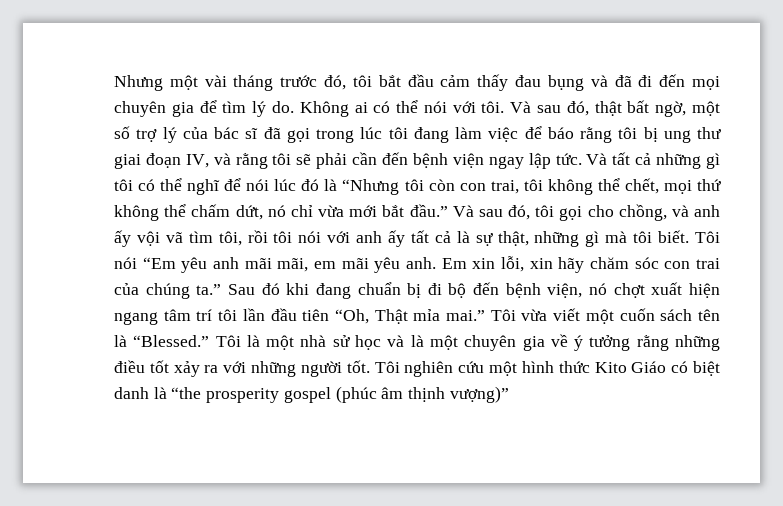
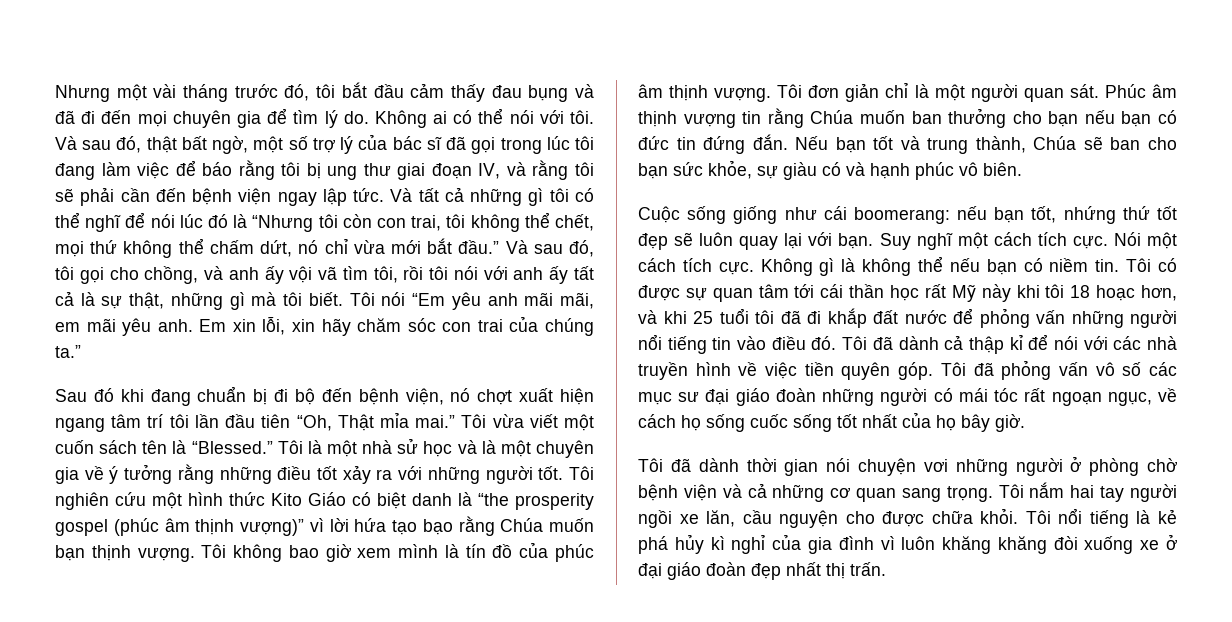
- Em xin lỗi, xin hãy chăm sóc con trai của chúng ta.” Sau đó khi đang chuẩn bị đi bộ đến bệnh viện, nó chợt xuất hiện ngang tâm trí tôi lần đầu tiên “Oh, Thật mỉa mai.”
+ Em xin lỗi, xin hãy chăm sóc con trai của chúng ta.”
+ Sau đó khi đang chuẩn bị đi bộ đến bệnh viện, nó chợt xuất hiện ngang tâm trí tôi lần đầu tiên “Oh, Thật mỉa mai.”
- Tôi nghiên cứu một hình thức Kito Giáo có biệt danh là “the prosperity gospel (phúc âm thịnh vượng)”
+ Tôi nghiên cứu một hình thức Kito Giáo có biệt danh là “the prosperity gospel (phúc âm thịnh vượng)” vì lời hứa tạo bạo rằng Chúa muốn bạn thịnh vượng. Tôi không bao giờ xem mình là tín đồ của phúc âm thịnh vượng. Tôi đơn giản chỉ là một người quan sát. Phúc âm thịnh vượng tin rằng Chúa muốn ban thưởng cho bạn nếu bạn có đức tin đứng đắn. Nếu bạn tốt và trung thành, Chúa sẽ ban cho bạn sức khỏe, sự giàu có và hạnh phúc vô biên.
+ Cuộc sống giống như cái boomerang: nếu bạn tốt, nhứng thứ tốt đẹp sẽ luôn quay lại với bạn. Suy nghĩ một cách tích cực. Nói một cách tích cực. Không gì là không thể nếu bạn có niềm tin. Tôi có được sự quan tâm tới cái thần học rất Mỹ này khi tôi 18 hoạc hơn, và khi 25 tuổi tôi đã đi khắp đất nước để phỏng vấn những người nổi tiếng tin vào điều đó. Tôi đã dành cả thập kỉ để nói với các nhà truyền hình về việc tiền quyên góp. Tôi đã phỏng vấn vô số các mục sư đại giáo đoàn những người có mái tóc rất ngoạn ngục, về cách họ sống cuốc sống tốt nhất của họ bây giờ.
+ Tôi đã dành thời gian nói chuyện vơi những người ở phòng chờ bệnh viện và cả những cơ quan sang trọng. Tôi nắm hai tay người ngồi xe lăn, cầu nguyện cho được chữa khỏi. Tôi nổi tiếng là kẻ phá hủy kì nghỉ của gia đình vì luôn khăng khăng đòi xuống xe ở đại giáo đoàn đẹp nhất thị trấn.

